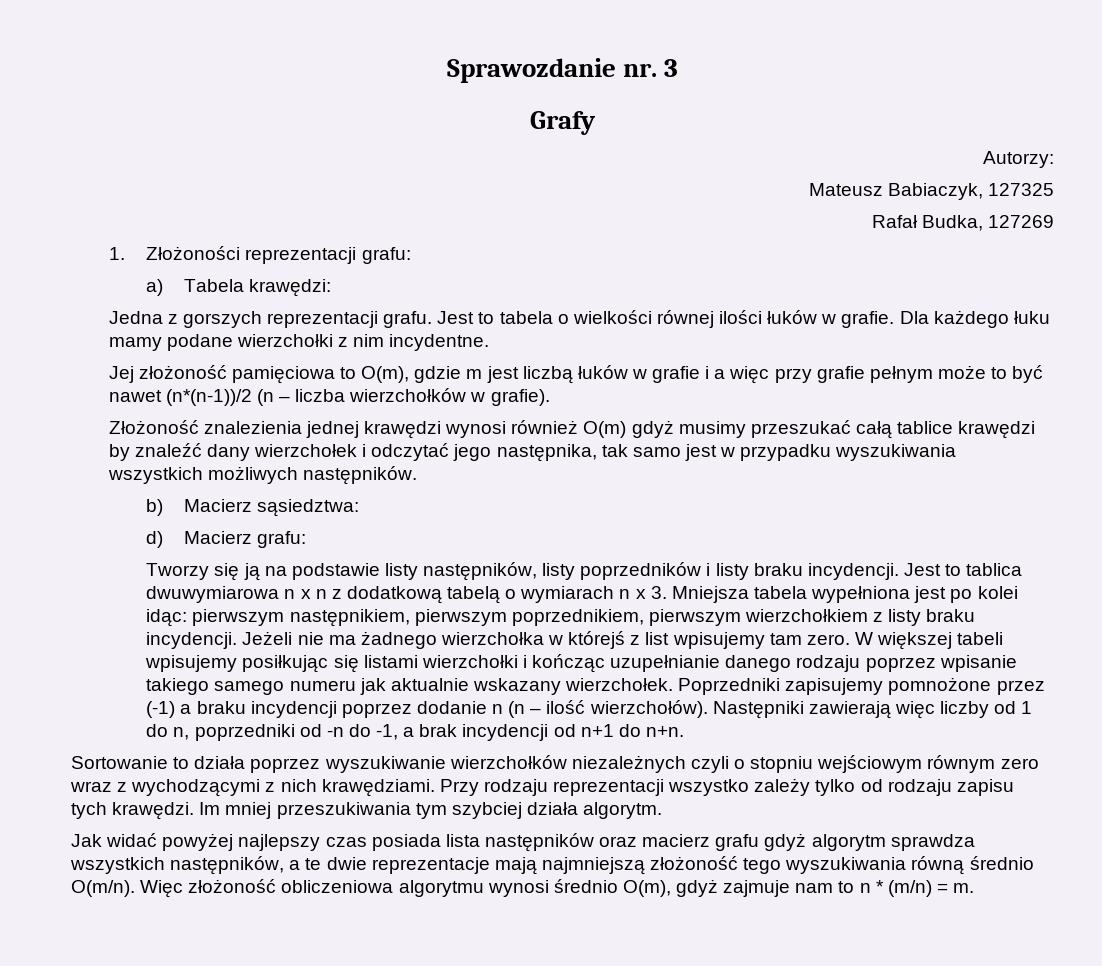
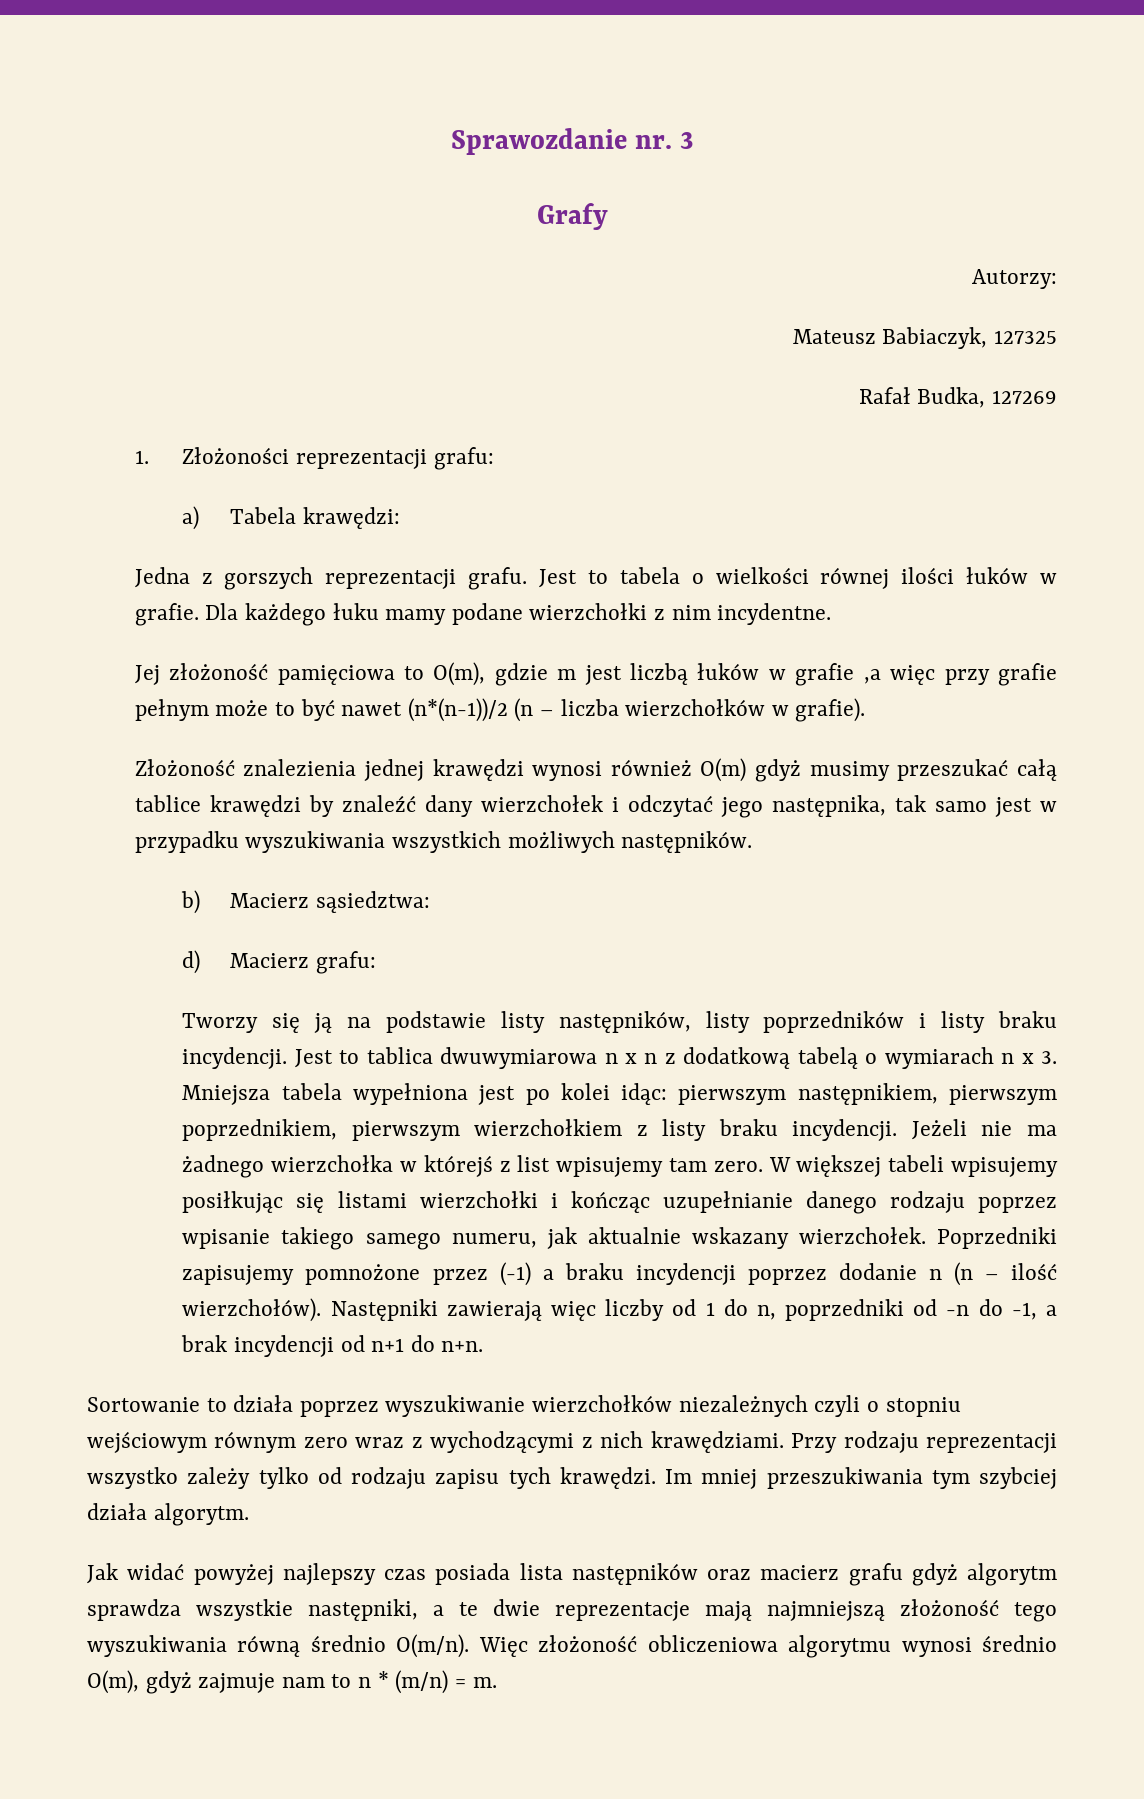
- Jej złożoność pamięciowa to O(m), gdzie m jest liczbą łuków w grafie i a więc przy grafie pełnym może to być nawet (n*(n-1))/2 (n – liczba wierzchołków w grafie).
+ Jej złożoność pamięciowa to O(m), gdzie m jest liczbą łuków w grafie ,a więc przy grafie pełnym może to być nawet (n*(n-1))/2 (n – liczba wierzchołków w grafie).
- W większej tabeli wpisujemy posiłkując się listami wierzchołki i kończąc uzupełnianie danego rodzaju poprzez wpisanie takiego samego numeru jak aktualnie wskazany wierzchołek.
+ W większej tabeli wpisujemy posiłkując się listami wierzchołki i kończąc uzupełnianie danego rodzaju poprzez wpisanie takiego samego numeru, jak aktualnie wskazany wierzchołek.
- Jak widać powyżej najlepszy czas posiada lista następników oraz macierz grafu gdyż algorytm sprawdza wszystkich następników, a te dwie reprezentacje mają najmniejszą złożoność tego wyszukiwania równą średnio O(m/n).
+ Jak widać powyżej najlepszy czas posiada lista następników oraz macierz grafu gdyż algorytm sprawdza wszystkie następniki, a te dwie reprezentacje mają najmniejszą złożoność tego wyszukiwania równą średnio O(m/n).

